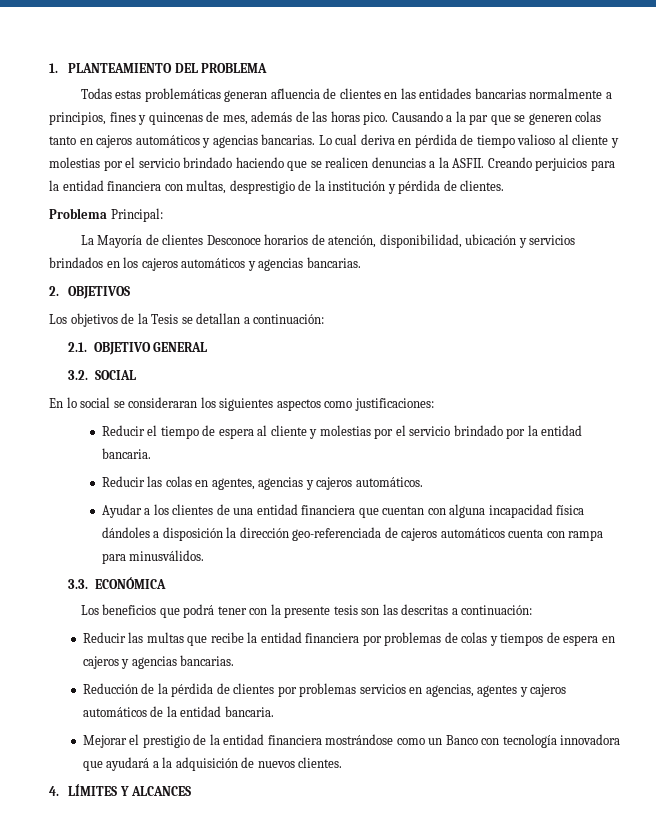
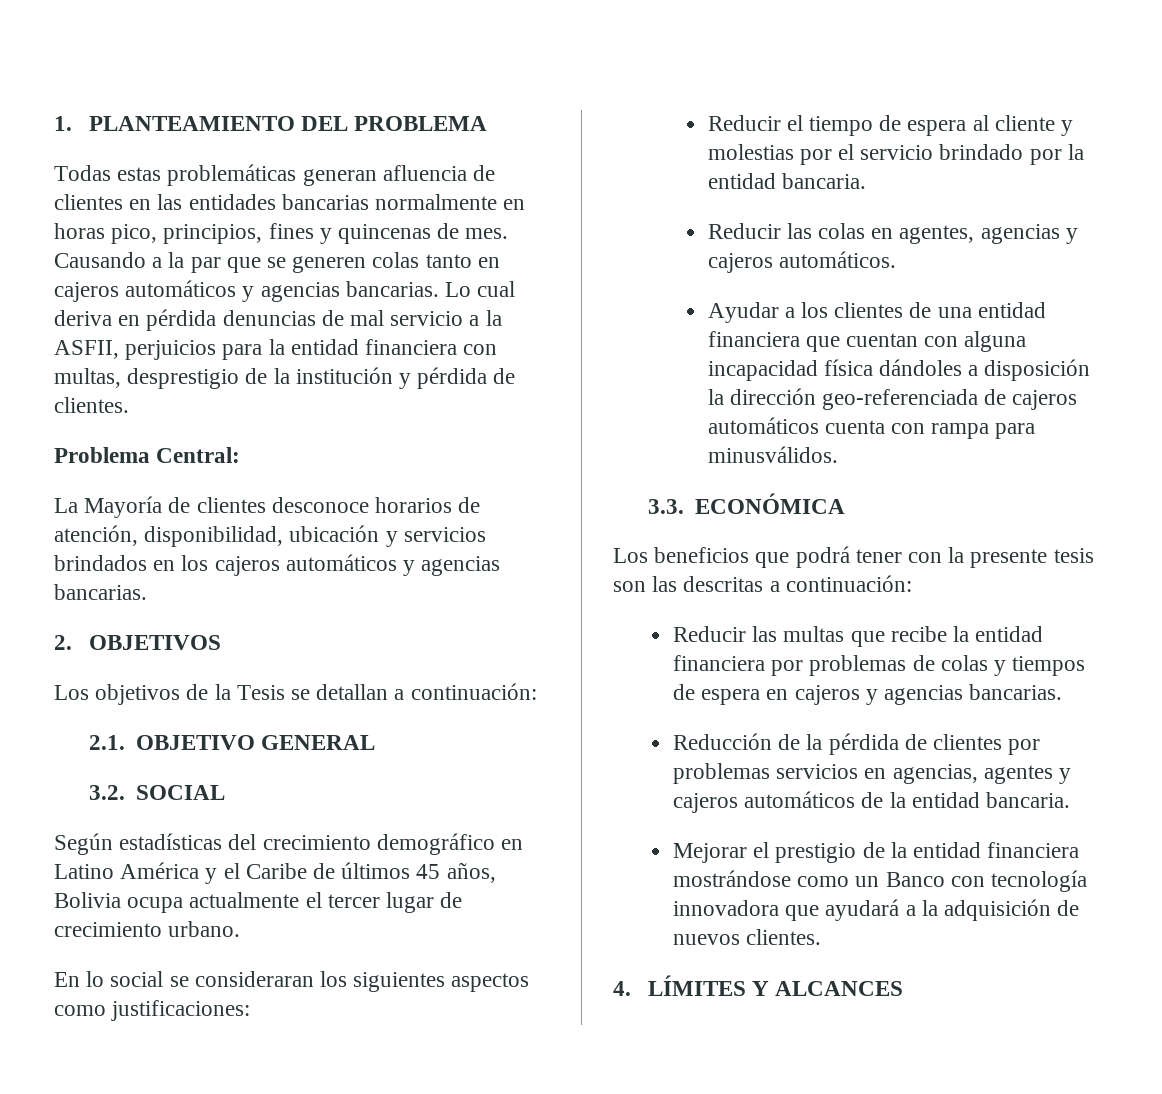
- Todas estas problemáticas generan afluencia de clientes en las entidades bancarias normalmente a principios, fines y quincenas de mes, además de las horas pico.
+ Todas estas problemáticas generan afluencia de clientes en las entidades bancarias normalmente en horas pico, principios, fines y quincenas de mes.
- Lo cual deriva en pérdida de tiempo valioso al cliente y molestias por el servicio brindado haciendo que se realicen denuncias a la ASFII. Creando perjuicios para la entidad financiera con multas, desprestigio de la institución y pérdida de clientes.
+ Lo cual deriva en pérdida denuncias de mal servicio a la ASFII, perjuicios para la entidad financiera con multas, desprestigio de la institución y pérdida de clientes.
- Problema Principal:
+ Problema Central:
- La Mayoría de clientes Desconoce horarios de atención, disponibilidad, ubicación y servicios brindados en los cajeros automáticos y agencias bancarias.
+ La Mayoría de clientes desconoce horarios de atención, disponibilidad, ubicación y servicios brindados en los cajeros automáticos y agencias bancarias.
+ Según estadísticas del crecimiento demográfico en Latino América y el Caribe de últimos 45 años, Bolivia ocupa actualmente el tercer lugar de crecimiento urbano.

